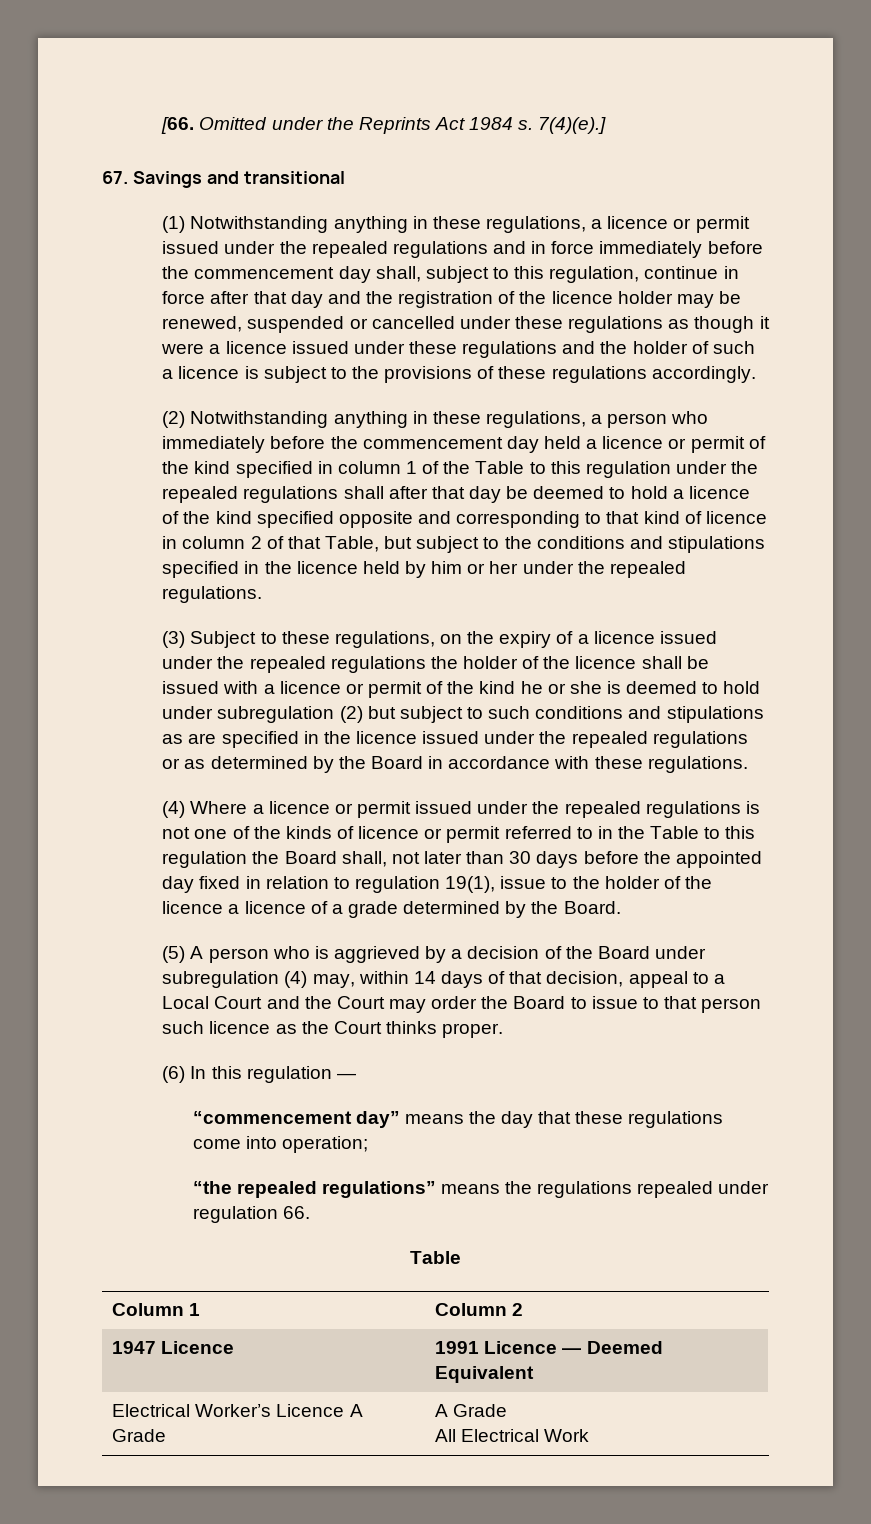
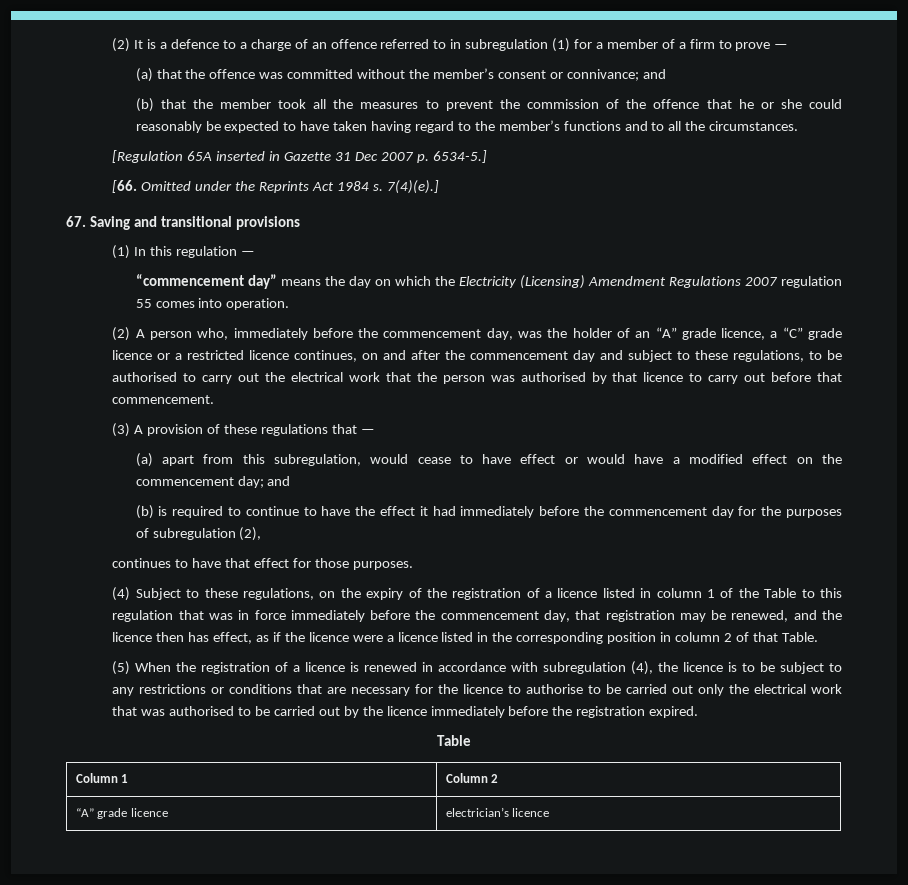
+ (2) It is a defence to a charge of an offence referred to in subregulation (1) for a member of a firm to prove —
+ (a) that the offence was committed without the member’s consent or connivance; and
+ (b) that the member took all the measures to prevent the commission of the offence that he or she could reasonably be expected to have taken having regard to the member’s functions and to all the circumstances.
+ [Regulation 65A inserted in Gazette 31 Dec 2007 p. 6534-5.]
- 67. Savings and transitional
- (1) Notwithstanding anything in these regulations, a licence or permit issued under the repealed regulations and in force immediately before the commencement day shall, subject to this regulation, continue in force after that day and the registration of the licence holder may be renewed, suspended or cancelled under these regulations as though it were a licence issued under these regulations and the holder of such a licence is subject to the provisions of these regulations accordingly.
- (2) Notwithstanding anything in these regulations, a person who immediately before the commencement day held a licence or permit of the kind specified in column 1 of the Table to this regulation under the repealed regulations shall after that day be deemed to hold a licence of the kind specified opposite and corresponding to that kind of licence in column 2 of that Table, but subject to the conditions and stipulations specified in the licence held by him or her under the repealed regulations.
- (3) Subject to these regulations, on the expiry of a licence issued under the repealed regulations the holder of the licence shall be issued with a licence or permit of the kind he or she is deemed to hold under subregulation (2) but subject to such conditions and stipulations as are specified in the licence issued under the repealed regulations or as determined by the Board in accordance with these regulations.
- (4) Where a licence or permit issued under the repealed regulations is not one of the kinds of licence or permit referred to in the Table to this regulation the Board shall, not later than 30 days before the appointed day fixed in relation to regulation 19(1), issue to the holder of the licence a licence of a grade determined by the Board.
- (5) A person who is aggrieved by a decision of the Board under subregulation (4) may, within 14 days of that decision, appeal to a Local Court and the Court may order the Board to issue to that person such licence as the Court thinks proper.
- (6) In this regulation —
+ 67. Saving and transitional provisions
+ (1) In this regulation —
- “commencement day” means the day that these regulations come into operation;
- “the repealed regulations” means the regulations repealed under regulation 66.
+ “commencement day” means the day on which the Electricity (Licensing) Amendment Regulations 2007 regulation 55 comes into operation.
+ (2) A person who, immediately before the commencement day, was the holder of an “A” grade licence, a “C” grade licence or a restricted licence continues, on and after the commencement day and subject to these regulations, to be authorised to carry out the electrical work that the person was authorised by that licence to carry out before that commencement.
+ (3) A provision of these regulations that —
+ (a) apart from this subregulation, would cease to have effect or would have a modified effect on the commencement day; and
+ (b) is required to continue to have the effect it had immediately before the commencement day for the purposes of subregulation (2),
+ continues to have that effect for those purposes.
+ (4) Subject to these regulations, on the expiry of the registration of a licence listed in column 1 of the Table to this regulation that was in force immediately before the commencement day, that registration may be renewed, and the licence then has effect, as if the licence were a licence listed in the corresponding position in column 2 of that Table.
+ (5) When the registration of a licence is renewed in accordance with subregulation (4), the licence is to be subject to any restrictions or conditions that are necessary for the licence to authorise to be carried out only the electrical work that was authorised to be carried out by the licence immediately before the registration expired.
- 1947 Licence | 1991 Licence — Deemed Equivalent
- Electrical Worker’s Licence A Grade | A Grade
- All Electrical Work
+ “A” grade licence | electrician’s licence

